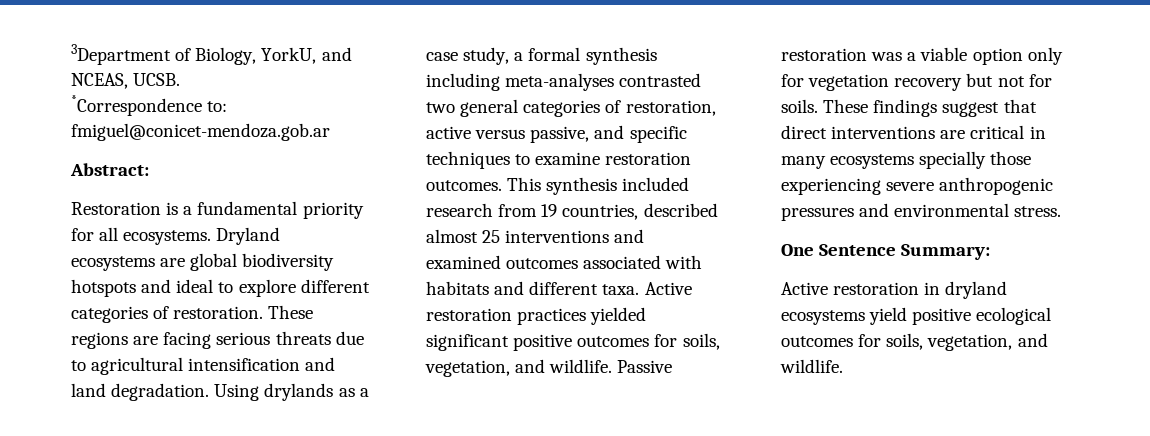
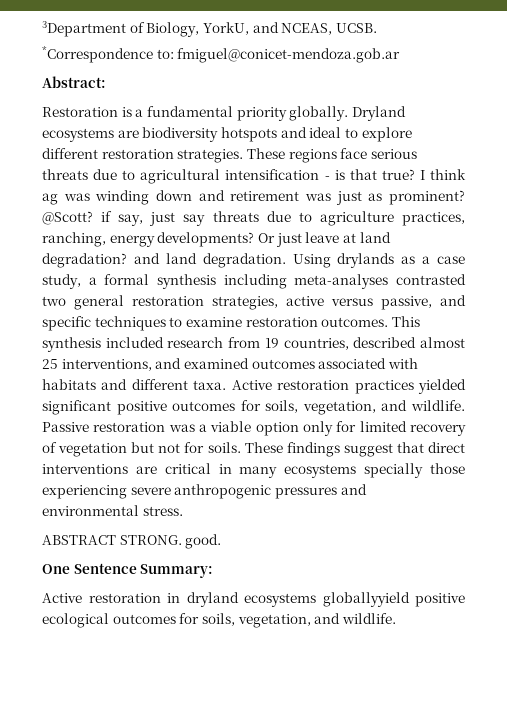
- Restoration is a fundamental priority for all ecosystems.
+ Restoration is a fundamental priority globally.
- Dryland ecosystems are global biodiversity hotspots and ideal to explore different categories of restoration. These regions are facing serious threats due to agricultural intensification and land degradation.
+ Dryland ecosystems are biodiversity hotspots and ideal to explore different restoration strategies. These regions face serious threats due to agricultural intensification - is that true? I think ag was winding down and retirement was just as prominent? @Scott? if say, just say threats due to agriculture practices, ranching, energy developments? Or just leave at land degradation? and land degradation.
- Using drylands as a case study, a formal synthesis including meta-analyses contrasted two general categories of restoration, active versus passive, and specific techniques to examine restoration outcomes.
+ Using drylands as a case study, a formal synthesis including meta-analyses contrasted two general restoration strategies, active versus passive, and specific techniques to examine restoration outcomes.
- This synthesis included research from 19 countries, described almost 25 interventions and examined outcomes associated with habitats and different taxa.
+ This synthesis included research from 19 countries, described almost 25 interventions, and examined outcomes associated with habitats and different taxa.
- Passive restoration was a viable option only for vegetation recovery but not for soils.
+ Passive restoration was a viable option only for limited recovery of vegetation but not for soils.
+ ABSTRACT STRONG. good.
- Active restoration in dryland ecosystems yield positive ecological outcomes for soils, vegetation, and wildlife.
+ Active restoration in dryland ecosystems globallyyield positive ecological outcomes for soils, vegetation, and wildlife.

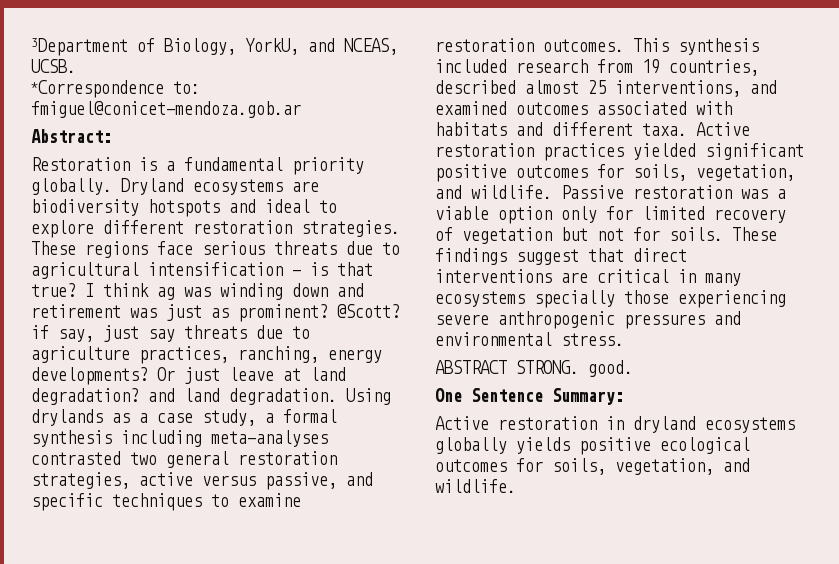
- Active restoration in dryland ecosystems globallyyield positive ecological outcomes for soils, vegetation, and wildlife.
+ Active restoration in dryland ecosystems globally yields positive ecological outcomes for soils, vegetation, and wildlife.

